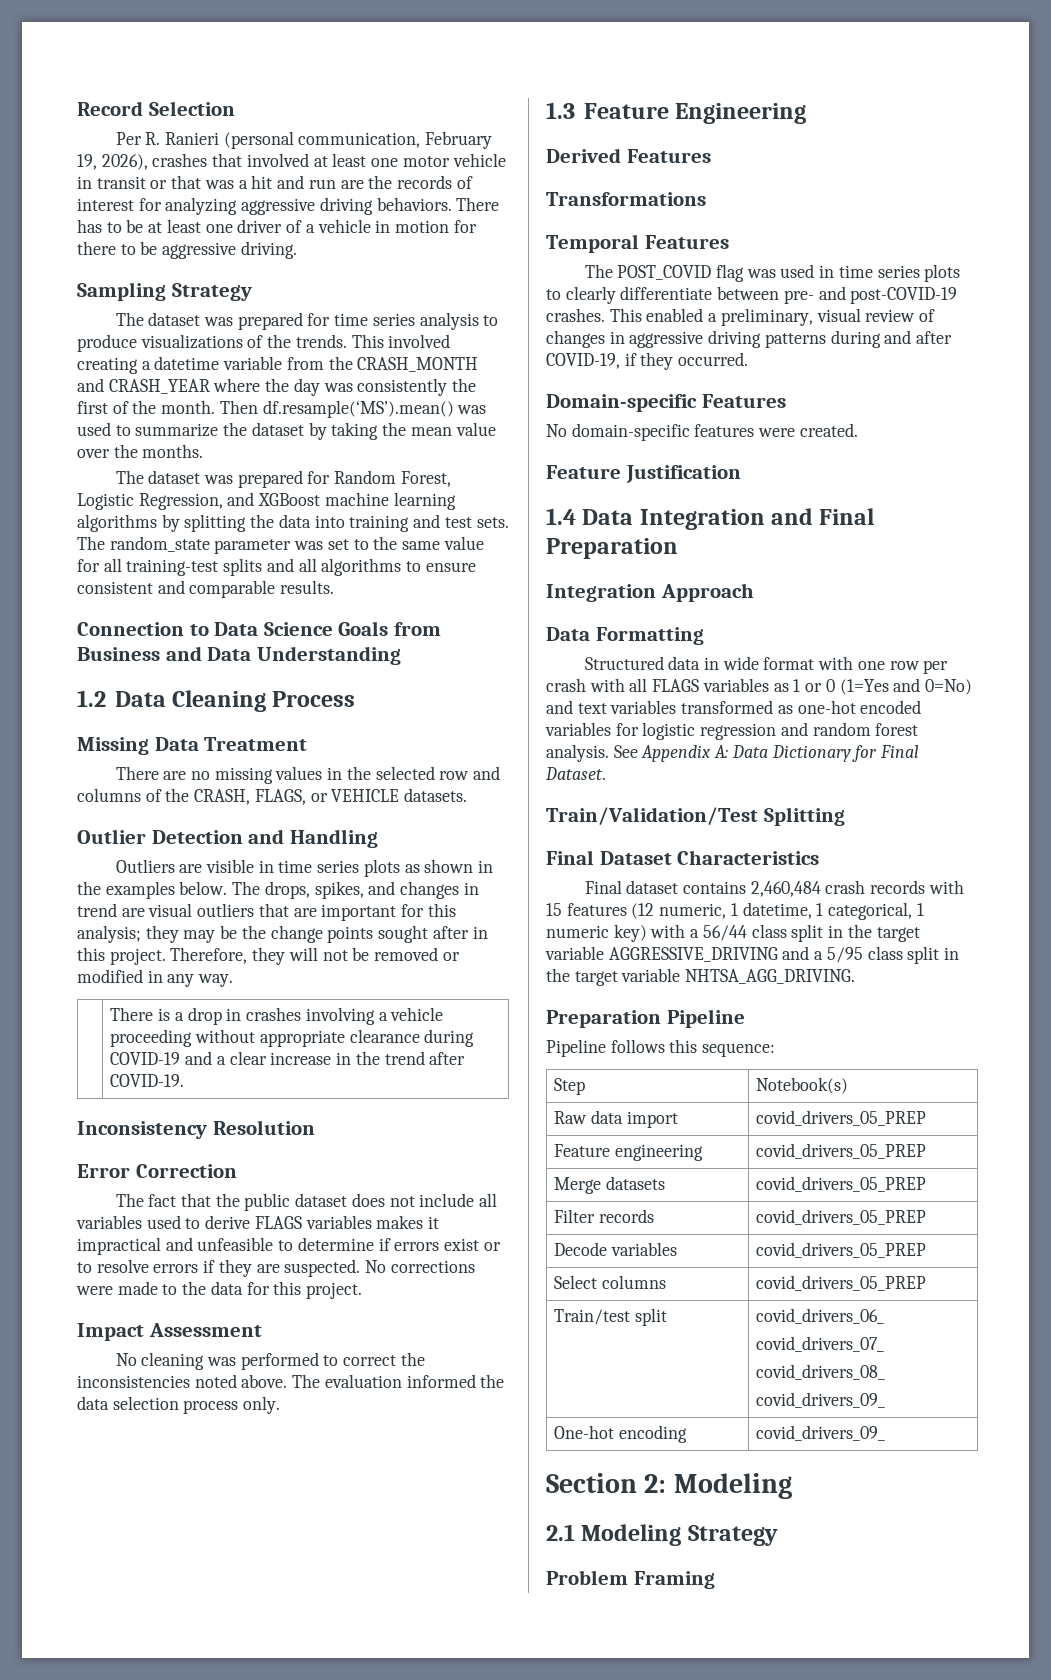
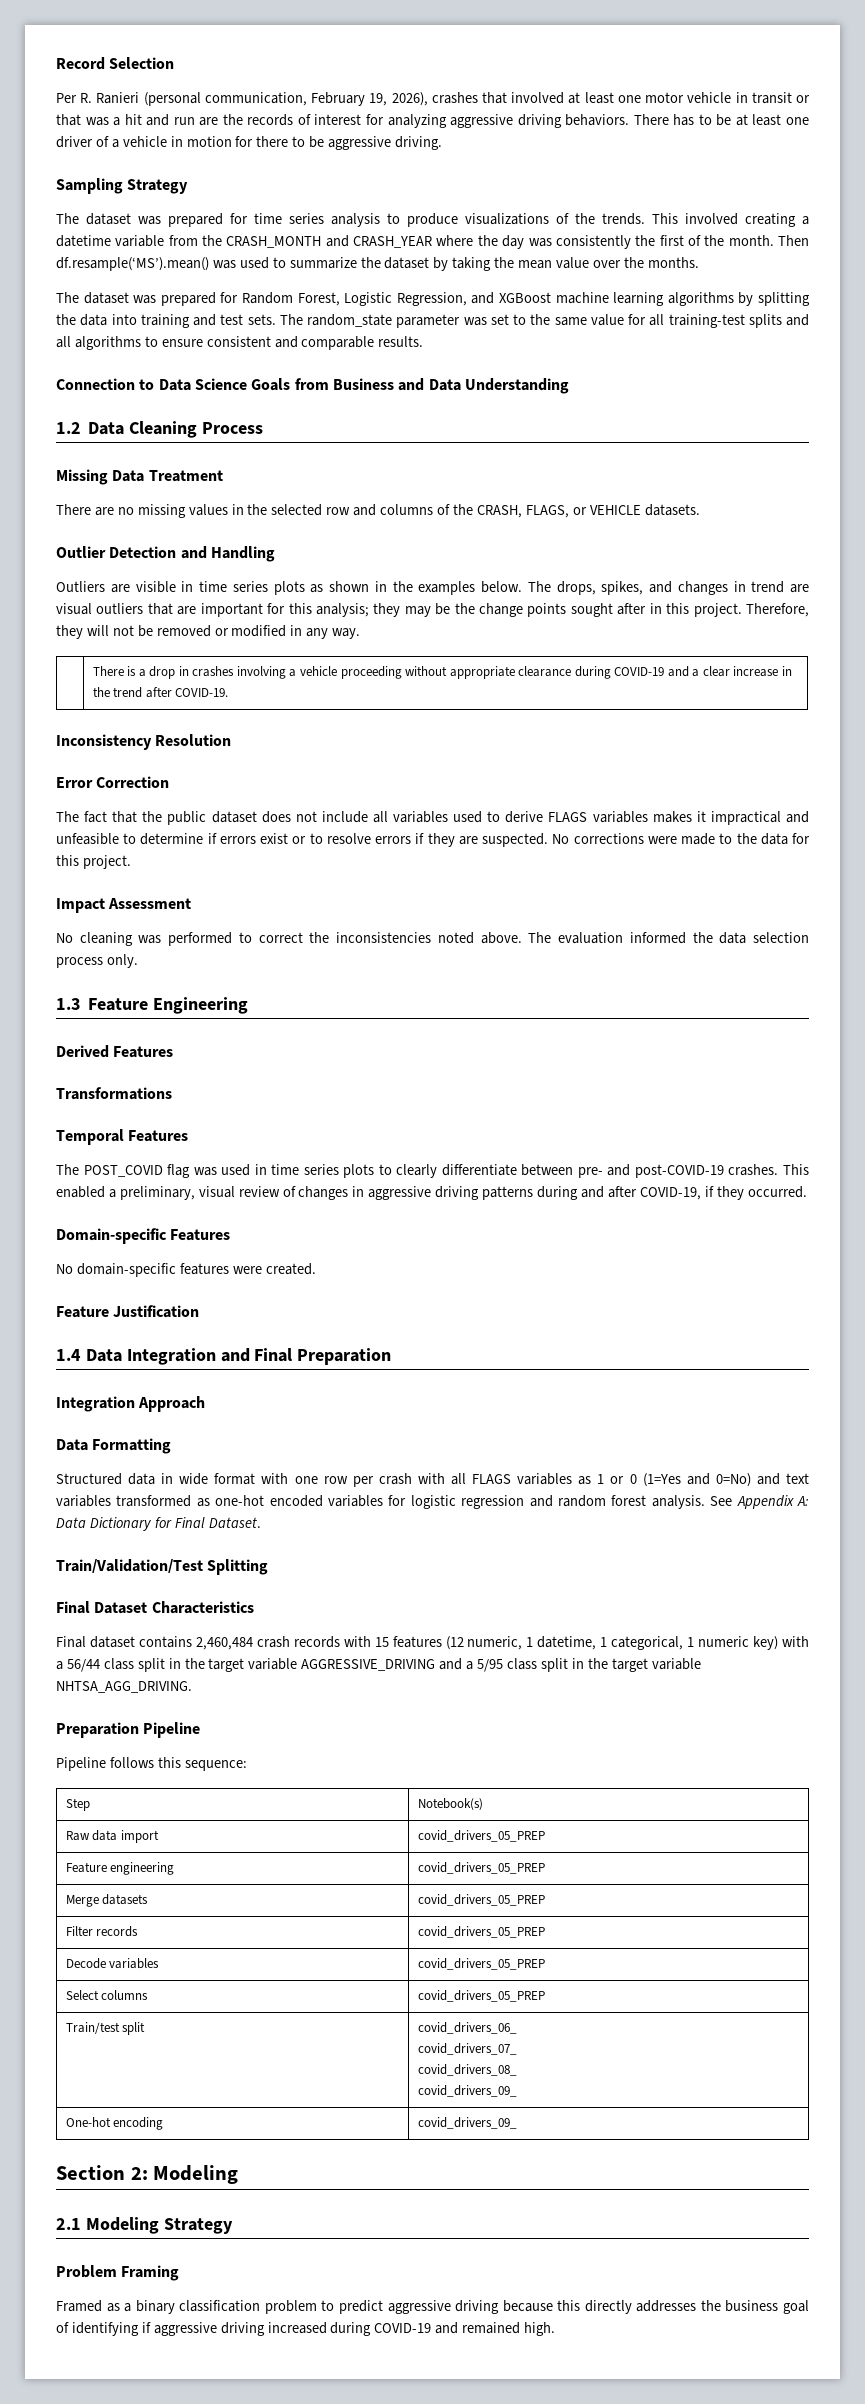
+ Framed as a binary classification problem to predict aggressive driving because this directly addresses the business goal of identifying if aggressive driving increased during COVID-19 and remained high.

